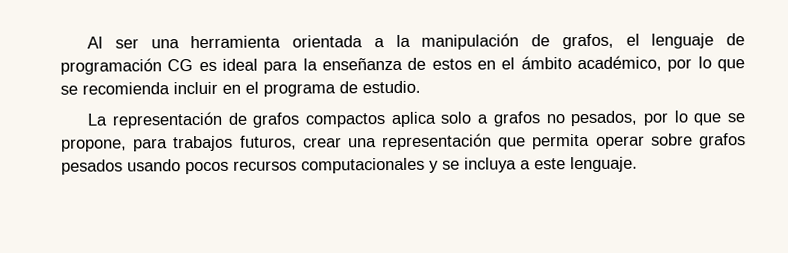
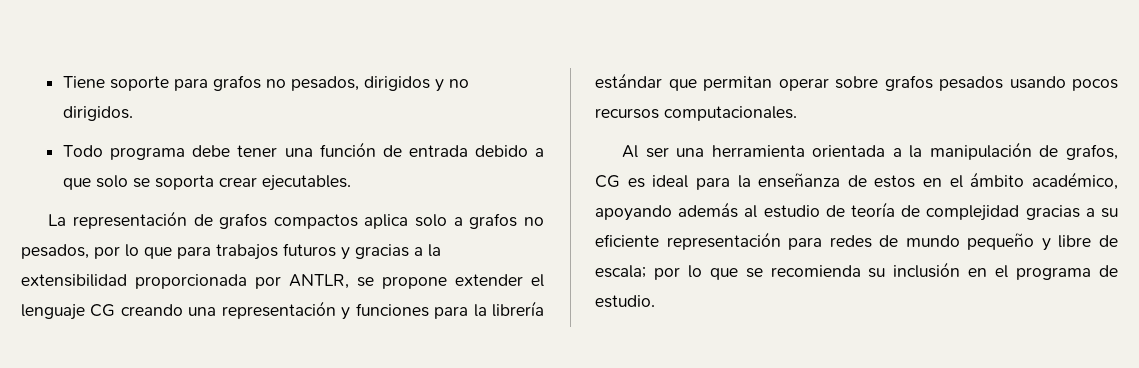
- Al ser una herramienta orientada a la manipulación de grafos, el lenguaje de programación CG es ideal para la enseñanza de estos en el ámbito académico, por lo que se recomienda incluir en el programa de estudio.
+ Tiene soporte para grafos no pesados, dirigidos y no dirigidos.
+ Todo programa debe tener una función de entrada debido a que solo se soporta crear ejecutables.
- La representación de grafos compactos aplica solo a grafos no pesados, por lo que se propone, para trabajos futuros, crear una representación que permita operar sobre grafos pesados usando pocos recursos computacionales y se incluya a este lenguaje.
+ La representación de grafos compactos aplica solo a grafos no pesados, por lo que para trabajos futuros y gracias a la extensibilidad proporcionada por ANTLR, se propone extender el lenguaje CG creando una representación y funciones para la librería estándar que permitan operar sobre grafos pesados usando pocos recursos computacionales.
+ Al ser una herramienta orientada a la manipulación de grafos, CG es ideal para la enseñanza de estos en el ámbito académico, apoyando además al estudio de teoría de complejidad gracias a su eficiente representación para redes de mundo pequeño y libre de escala; por lo que se recomienda su inclusión en el programa de estudio.

